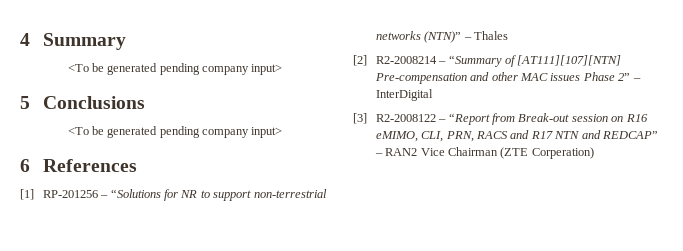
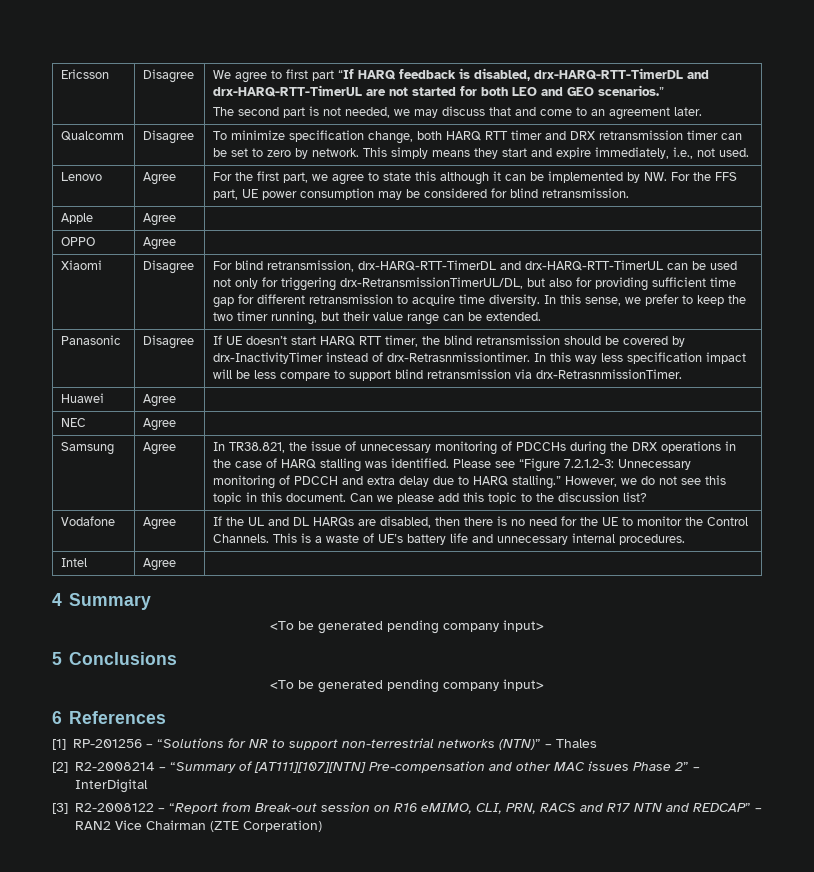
+ Ericsson | Disagree | We agree to first part “If HARQ feedback is disabled, drx-HARQ-RTT-TimerDL and drx-HARQ-RTT-TimerUL are not started for both LEO and GEO scenarios.”
+ The second part is not needed, we may discuss that and come to an agreement later.
+ Qualcomm | Disagree | To minimize specification change, both HARQ RTT timer and DRX retransmission timer can be set to zero by network. This simply means they start and expire immediately, i.e., not used.
+ Lenovo | Agree | For the first part, we agree to state this although it can be implemented by NW. For the FFS part, UE power consumption may be considered for blind retransmission.
+ Apple | Agree |
+ OPPO | Agree |
+ Xiaomi | Disagree | For blind retransmission, drx-HARQ-RTT-TimerDL and drx-HARQ-RTT-TimerUL can be used not only for triggering drx-RetransmissionTimerUL/DL, but also for providing sufficient time gap for different retransmission to acquire time diversity. In this sense, we prefer to keep the two timer running, but their value range can be extended.
+ Panasonic | Disagree | If UE doesn’t start HARQ RTT timer, the blind retransmission should be covered by drx-InactivityTimer instead of drx-Retrasnmissiontimer. In this way less specification impact will be less compare to support blind retransmission via drx-RetrasnmissionTimer.
+ Huawei | Agree |
+ NEC | Agree |
+ Samsung | Agree | In TR38.821, the issue of unnecessary monitoring of PDCCHs during the DRX operations in the case of HARQ stalling was identified. Please see “Figure 7.2.1.2-3: Unnecessary monitoring of PDCCH and extra delay due to HARQ stalling.” However, we do not see this topic in this document. Can we please add this topic to the discussion list?
+ Vodafone | Agree | If the UL and DL HARQs are disabled, then there is no need for the UE to monitor the Control Channels. This is a waste of UE’s battery life and unnecessary internal procedures.
+ Intel | Agree |

